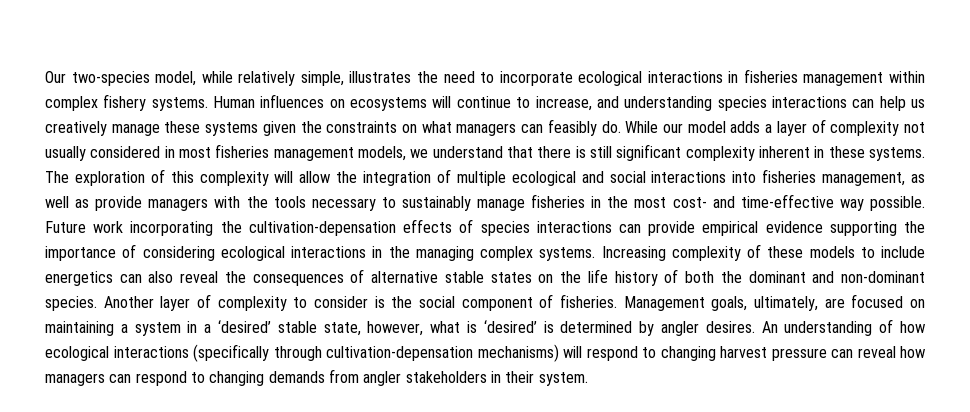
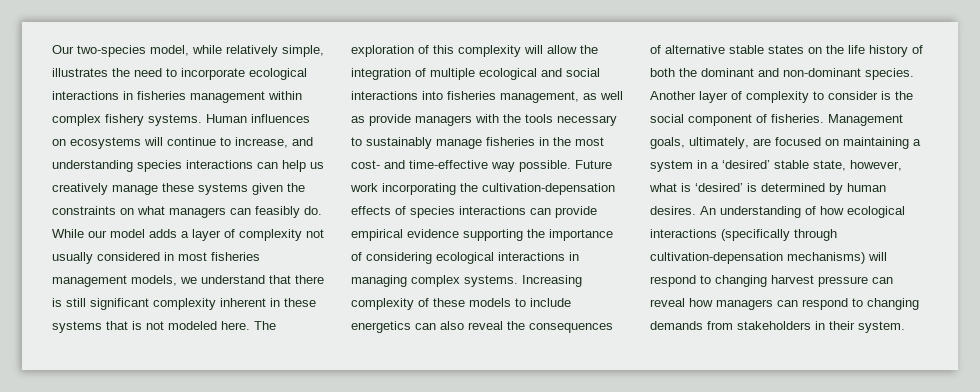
- While our model adds a layer of complexity not usually considered in most fisheries management models, we understand that there is still significant complexity inherent in these systems.
+ While our model adds a layer of complexity not usually considered in most fisheries management models, we understand that there is still significant complexity inherent in these systems that is not modeled here.
- Future work incorporating the cultivation-depensation effects of species interactions can provide empirical evidence supporting the importance of considering ecological interactions in the managing complex systems.
+ Future work incorporating the cultivation-depensation effects of species interactions can provide empirical evidence supporting the importance of considering ecological interactions in managing complex systems.
- Management goals, ultimately, are focused on maintaining a system in a ‘desired’ stable state, however, what is ‘desired’ is determined by angler desires.
+ Management goals, ultimately, are focused on maintaining a system in a ‘desired’ stable state, however, what is ‘desired’ is determined by human desires.
- An understanding of how ecological interactions (specifically through cultivation-depensation mechanisms) will respond to changing harvest pressure can reveal how managers can respond to changing demands from angler stakeholders in their system.
+ An understanding of how ecological interactions (specifically through cultivation-depensation mechanisms) will respond to changing harvest pressure can reveal how managers can respond to changing demands from stakeholders in their system.

